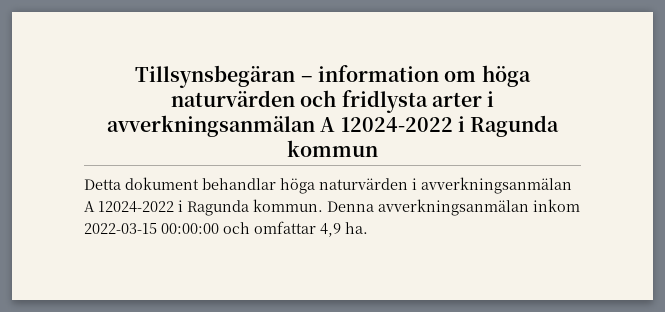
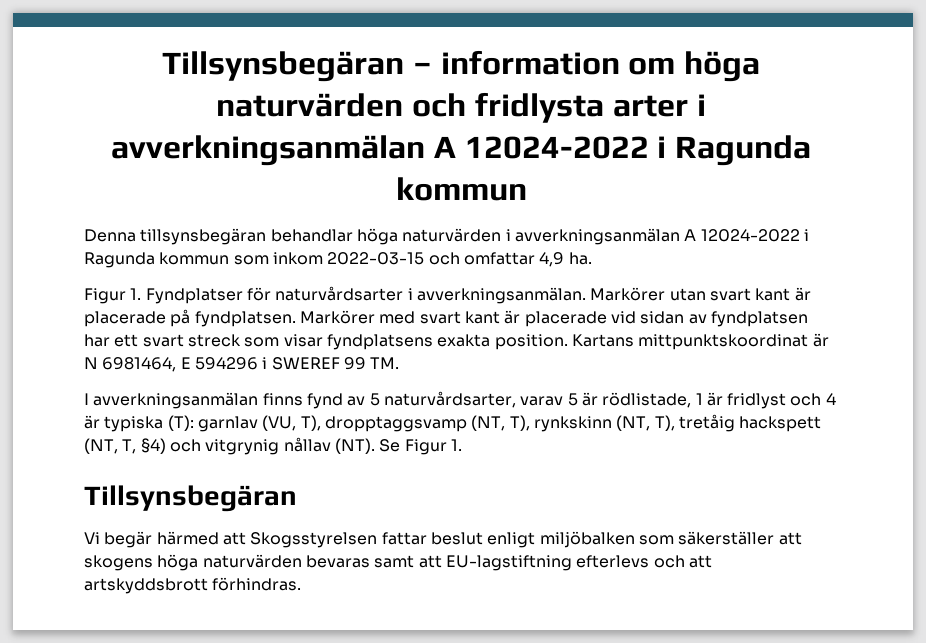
- Detta dokument behandlar höga naturvärden i avverkningsanmälan A 12024-2022 i Ragunda kommun. Denna avverkningsanmälan inkom 2022-03-15 00:00:00 och omfattar 4,9 ha.
+ Denna tillsynsbegäran behandlar höga naturvärden i avverkningsanmälan A 12024-2022 i Ragunda kommun som inkom 2022-03-15 och omfattar 4,9 ha.
+ Figur 1. Fyndplatser för naturvårdsarter i avverkningsanmälan. Markörer utan svart kant är placerade på fyndplatsen. Markörer med svart kant är placerade vid sidan av fyndplatsen har ett svart streck som visar fyndplatsens exakta position. Kartans mittpunktskoordinat är N 6981464, E 594296 i SWEREF 99 TM.
+ I avverkningsanmälan finns fynd av 5 naturvårdsarter, varav 5 är rödlistade, 1 är fridlyst och 4 är typiska (T): garnlav (VU, T), dropptaggsvamp (NT, T), rynkskinn (NT, T), tretåig hackspett (NT, T, §4) och vitgrynig nållav (NT). Se Figur 1.
+ Tillsynsbegäran
+ Vi begär härmed att Skogsstyrelsen fattar beslut enligt miljöbalken som säkerställer att skogens höga naturvärden bevaras samt att EU-lagstiftning efterlevs och att artskyddsbrott förhindras.

